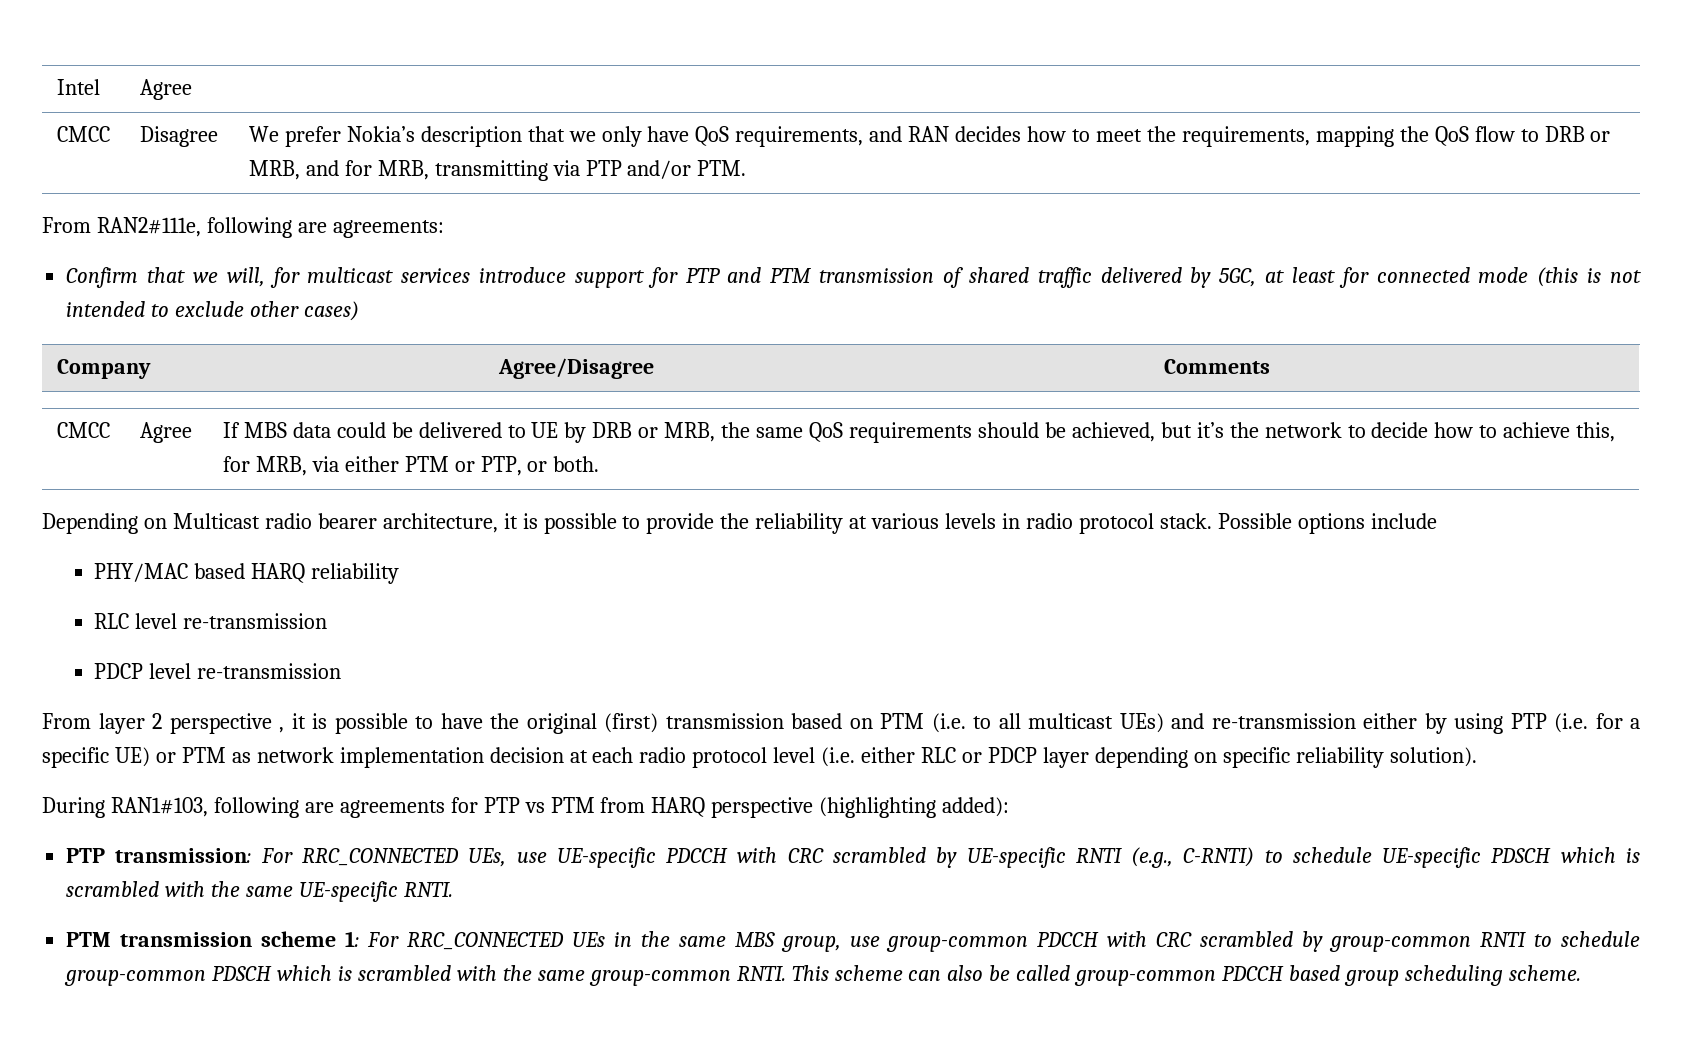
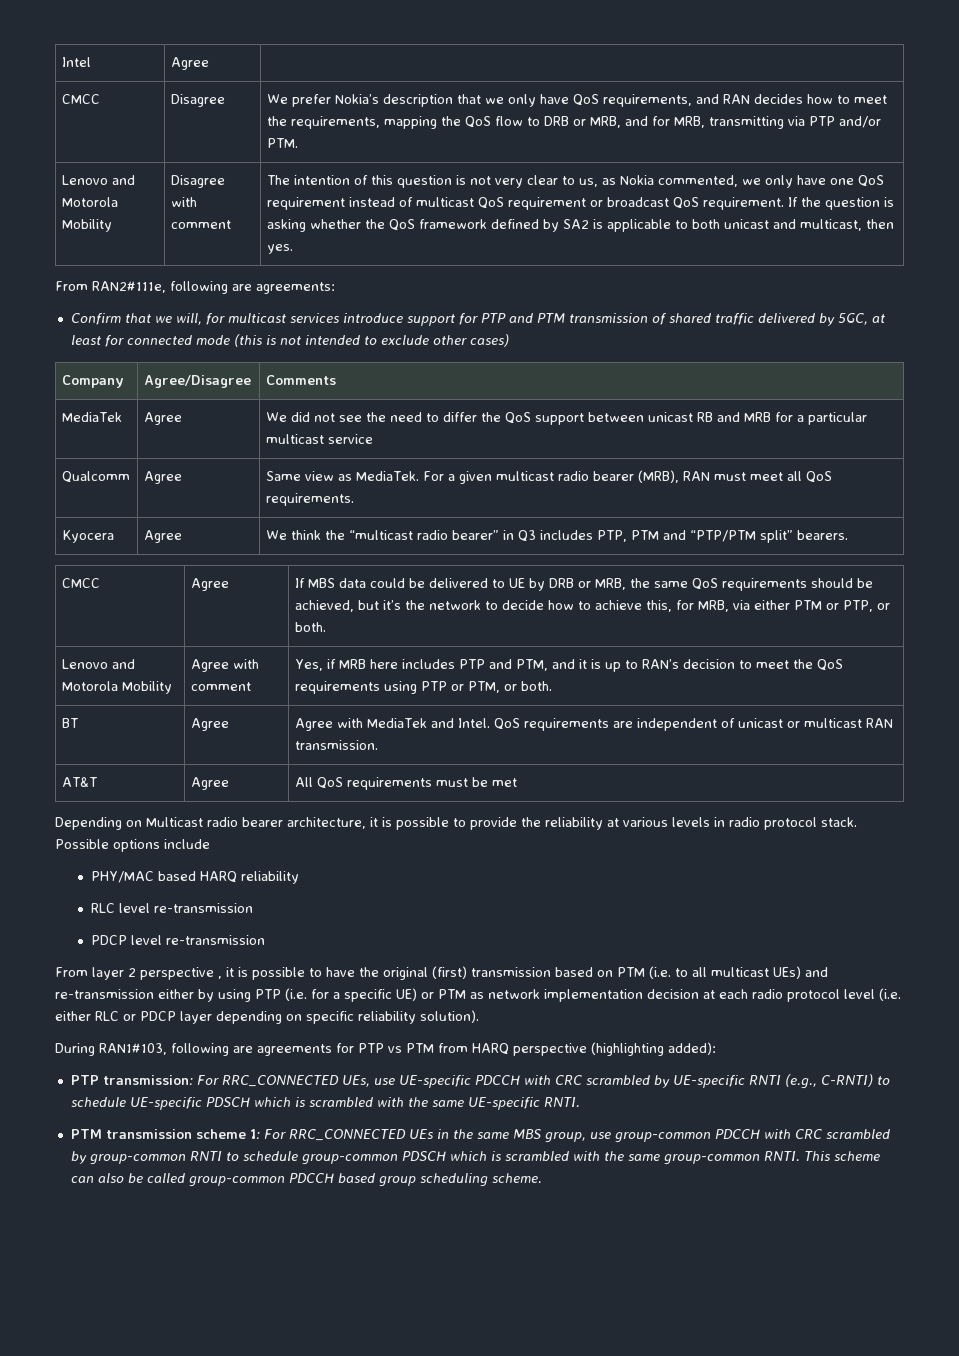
+ Lenovo and Motorola Mobility | Disagree with comment | The intention of this question is not very clear to us, as Nokia commented, we only have one QoS requirement instead of multicast QoS requirement or broadcast QoS requirement. If the question is asking whether the QoS framework defined by SA2 is applicable to both unicast and multicast, then yes.
+ MediaTek | Agree | We did not see the need to differ the QoS support between unicast RB and MRB for a particular multicast service
+ Qualcomm | Agree | Same view as MediaTek. For a given multicast radio bearer (MRB), RAN must meet all QoS requirements.
+ Kyocera | Agree | We think the “multicast radio bearer” in Q3 includes PTP, PTM and “PTP/PTM split” bearers.
+ Lenovo and Motorola Mobility | Agree with comment | Yes, if MRB here includes PTP and PTM, and it is up to RAN’s decision to meet the QoS requirements using PTP or PTM, or both.
+ BT | Agree | Agree with MediaTek and Intel. QoS requirements are independent of unicast or multicast RAN transmission.
+ AT&T | Agree | All QoS requirements must be met

